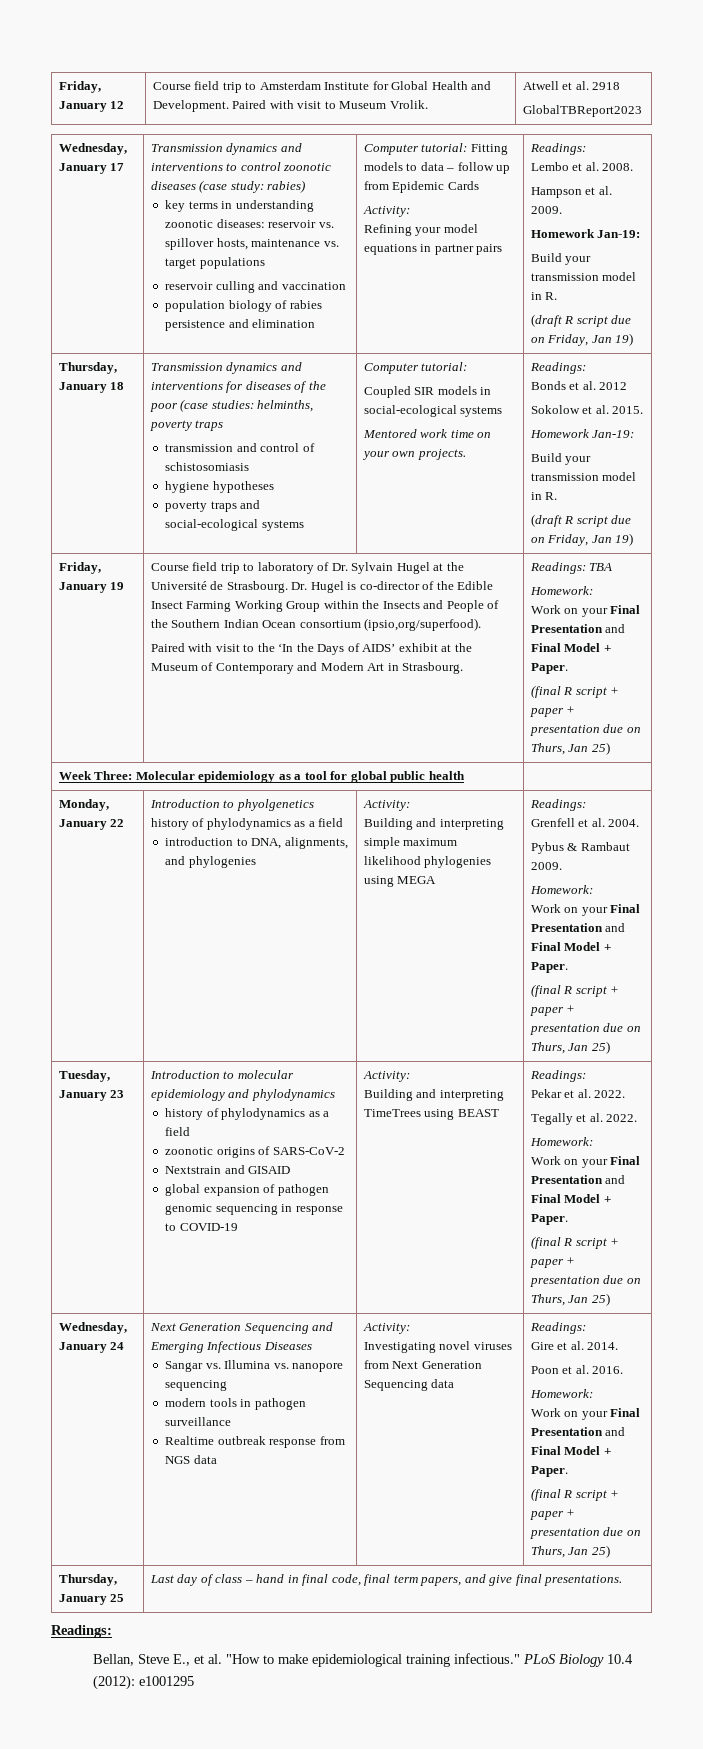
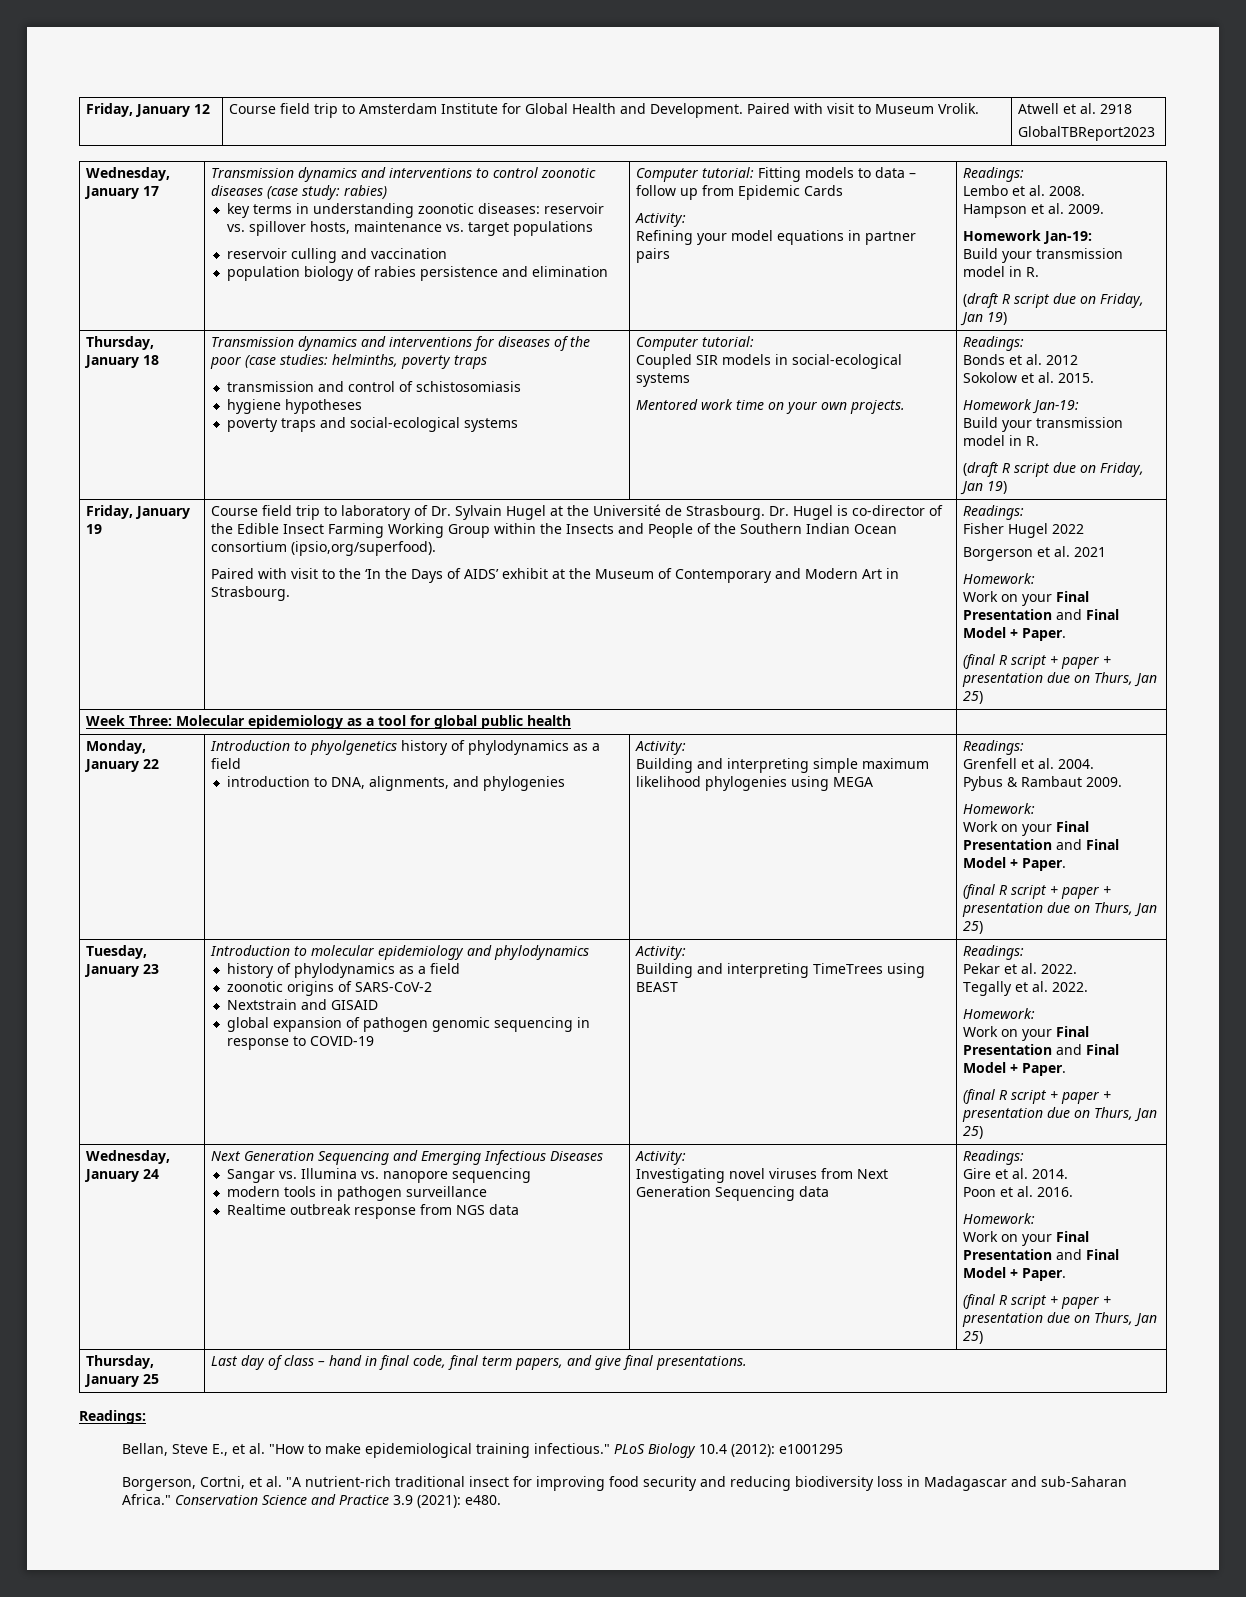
- Paired with visit to the ‘In the Days of AIDS’ exhibit at the Museum of Contemporary and Modern Art in Strasbourg. | Readings: TBA
+ Paired with visit to the ‘In the Days of AIDS’ exhibit at the Museum of Contemporary and Modern Art in Strasbourg. | Readings:
+ Fisher Hugel 2022
+ Borgerson et al. 2021
+ Borgerson, Cortni, et al. "A nutrient‐rich traditional insect for improving food security and reducing biodiversity loss in Madagascar and sub‐Saharan Africa." Conservation Science and Practice 3.9 (2021): e480.

